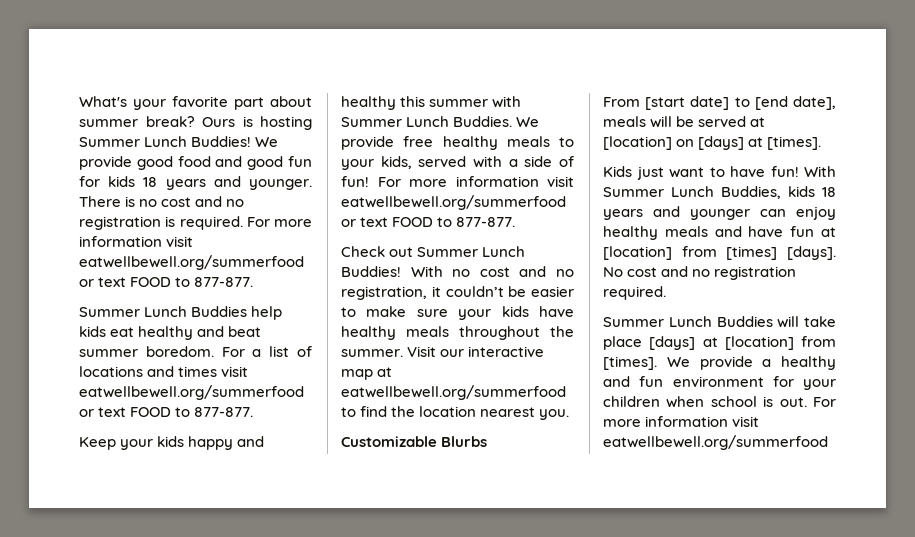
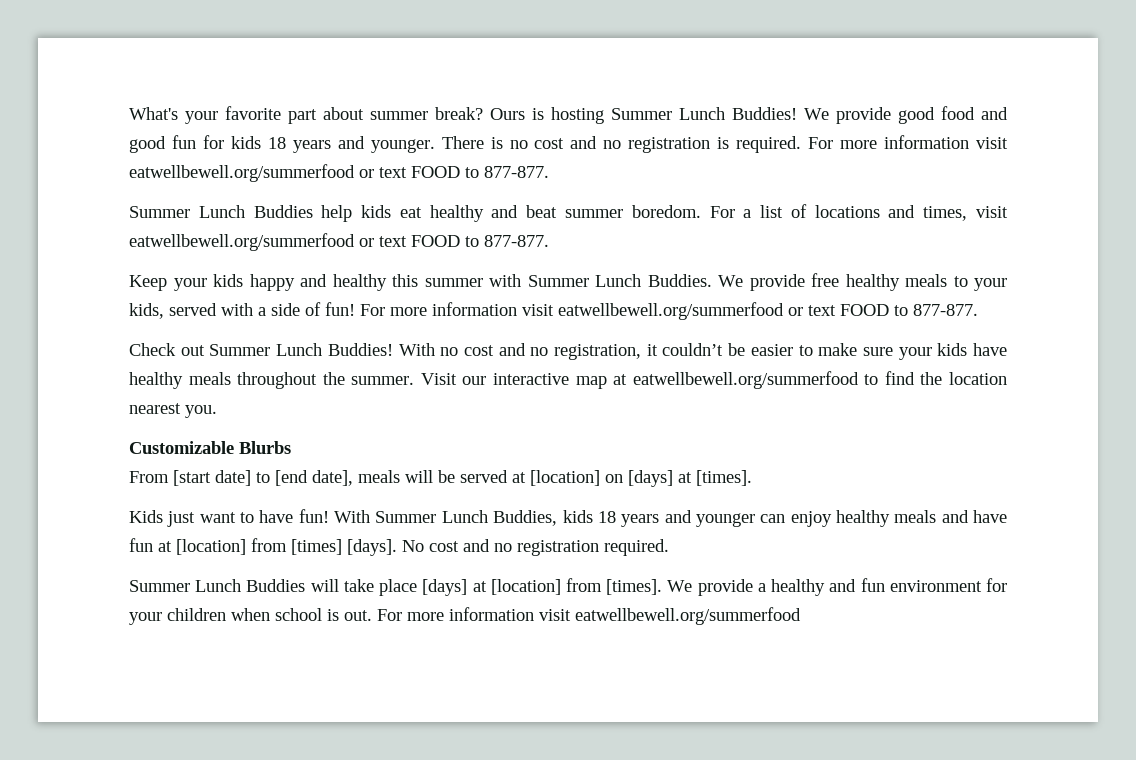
- For a list of locations and times visit eatwellbewell.org/summerfood or text FOOD to 877-877.
+ For a list of locations and times, visit eatwellbewell.org/summerfood or text FOOD to 877-877.

